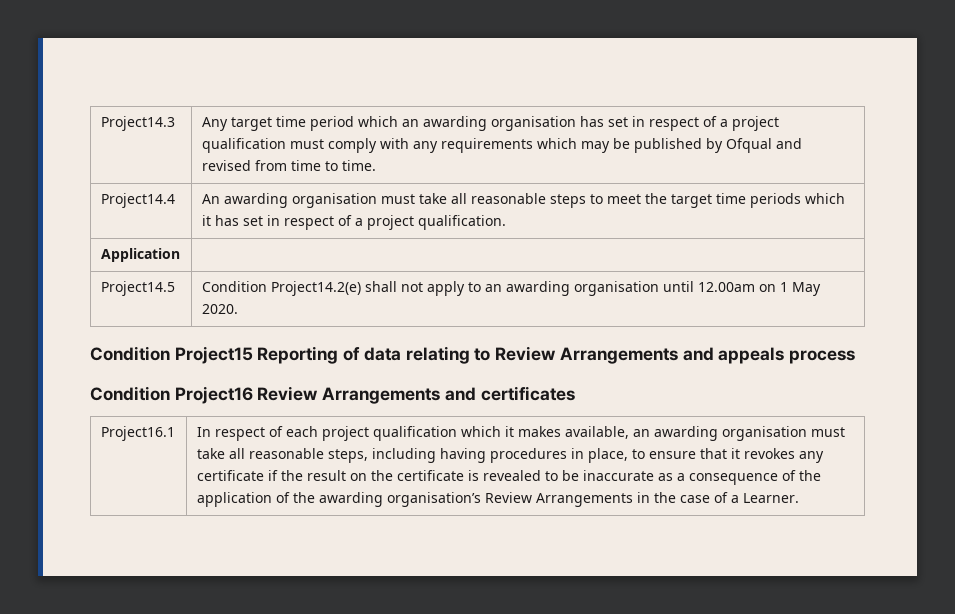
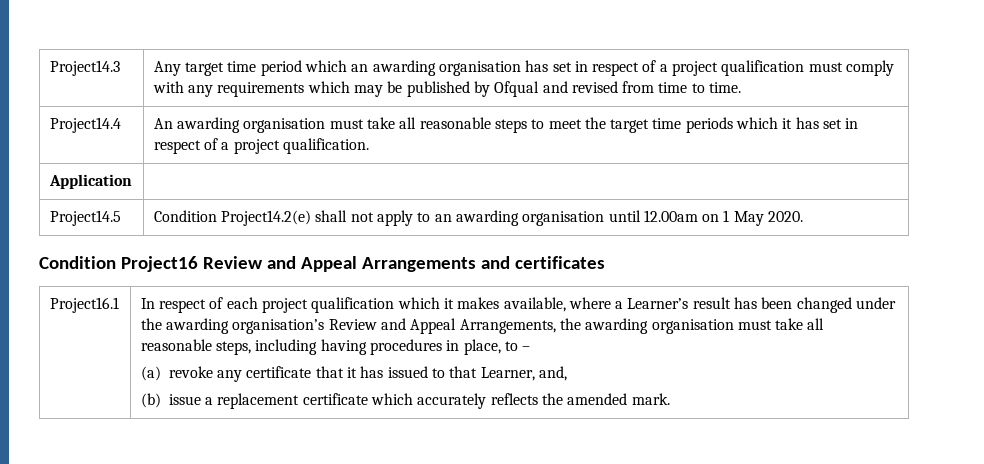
- Condition Project15 Reporting of data relating to Review Arrangements and appeals process
- Condition Project16 Review Arrangements and certificates
+ Condition Project16 Review and Appeal Arrangements and certificates
- In respect of each project qualification which it makes available, an awarding organisation must take all reasonable steps, including having procedures in place, to ensure that it revokes any certificate if the result on the certificate is revealed to be inaccurate as a consequence of the application of the awarding organisation’s Review Arrangements in the case of a Learner.
+ In respect of each project qualification which it makes available, where a Learner’s result has been changed under the awarding organisation’s Review and Appeal Arrangements, the awarding organisation must take all reasonable steps, including having procedures in place, to –
+ (a) revoke any certificate that it has issued to that Learner, and,
+ (b) issue a replacement certificate which accurately reflects the amended mark.

